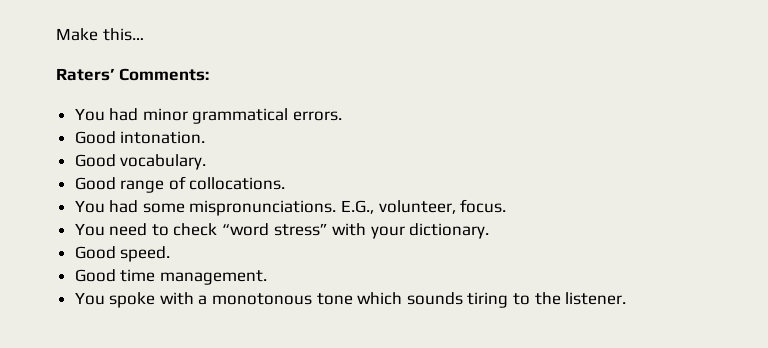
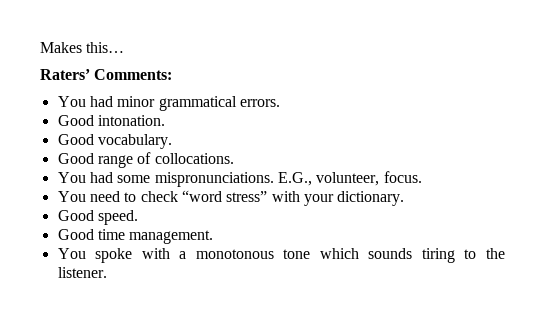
- Make this…
+ Makes this…

